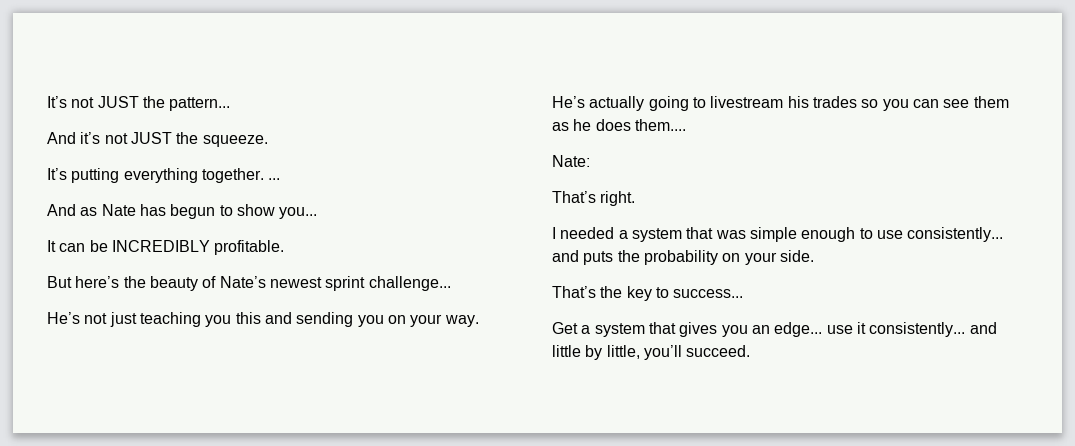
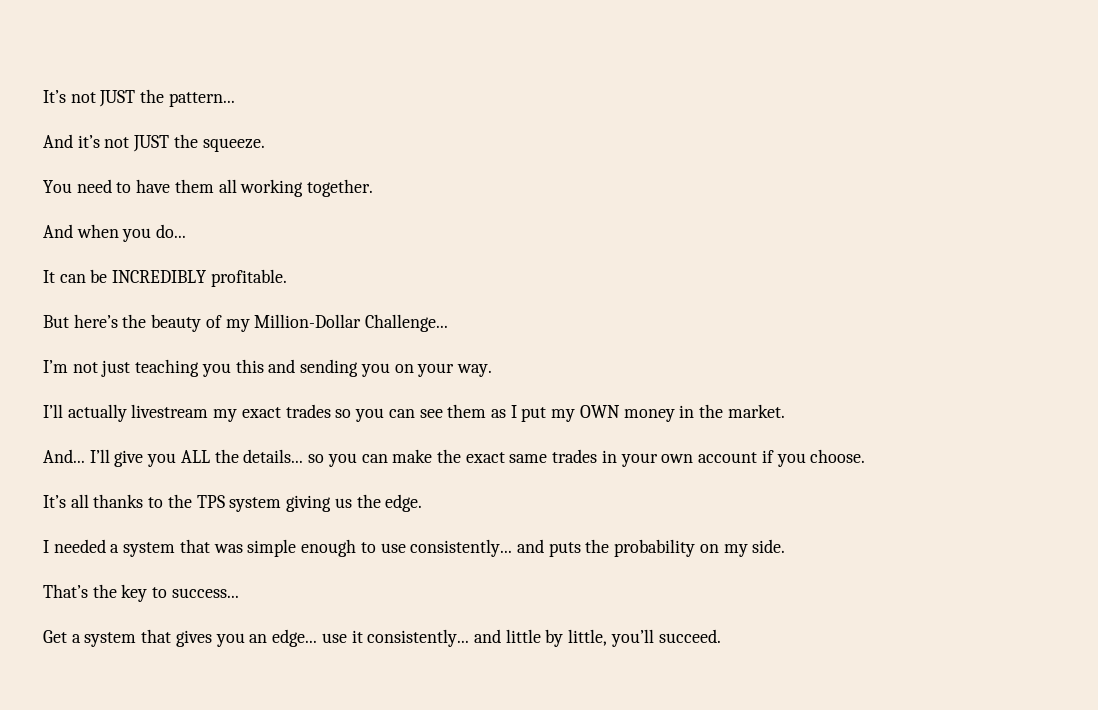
- It’s putting everything together. ...
- And as Nate has begun to show you...
+ You need to have them all working together.
+ And when you do...
- But here’s the beauty of Nate’s newest sprint challenge...
- He’s not just teaching you this and sending you on your way.
+ But here’s the beauty of my Million-Dollar Challenge...
+ I’m not just teaching you this and sending you on your way.
- He’s actually going to livestream his trades so you can see them as he does them....
- Nate:
- That’s right.
+ I’ll actually livestream my exact trades so you can see them as I put my OWN money in the market.
+ And... I’ll give you ALL the details... so you can make the exact same trades in your own account if you choose.
+ It’s all thanks to the TPS system giving us the edge.
- I needed a system that was simple enough to use consistently... and puts the probability on your side.
+ I needed a system that was simple enough to use consistently... and puts the probability on my side.

